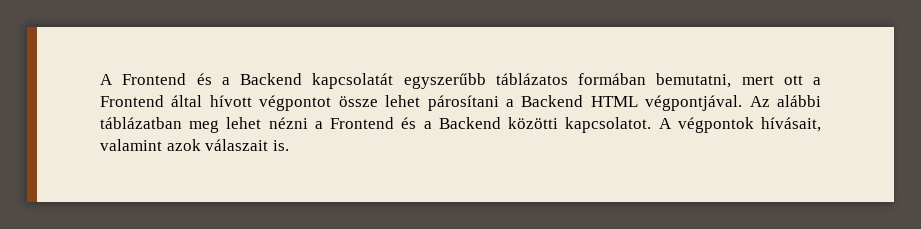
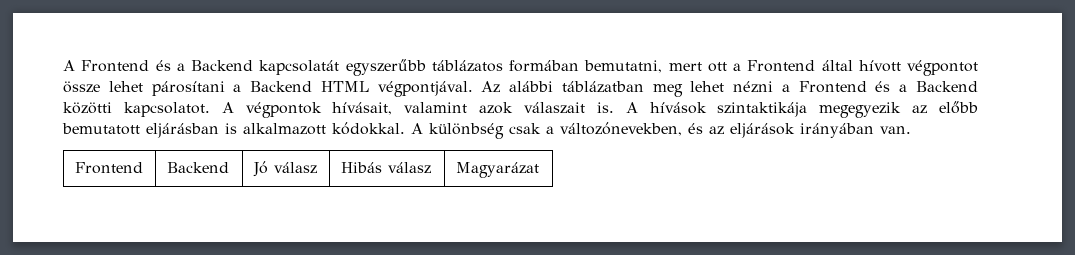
+ A hívások szintaktikája megegyezik az előbb bemutatott eljárásban is alkalmazott kódokkal. A különbség csak a változónevekben, és az eljárások irányában van.
+ Frontend | Backend | Jó válasz | Hibás válasz | Magyarázat

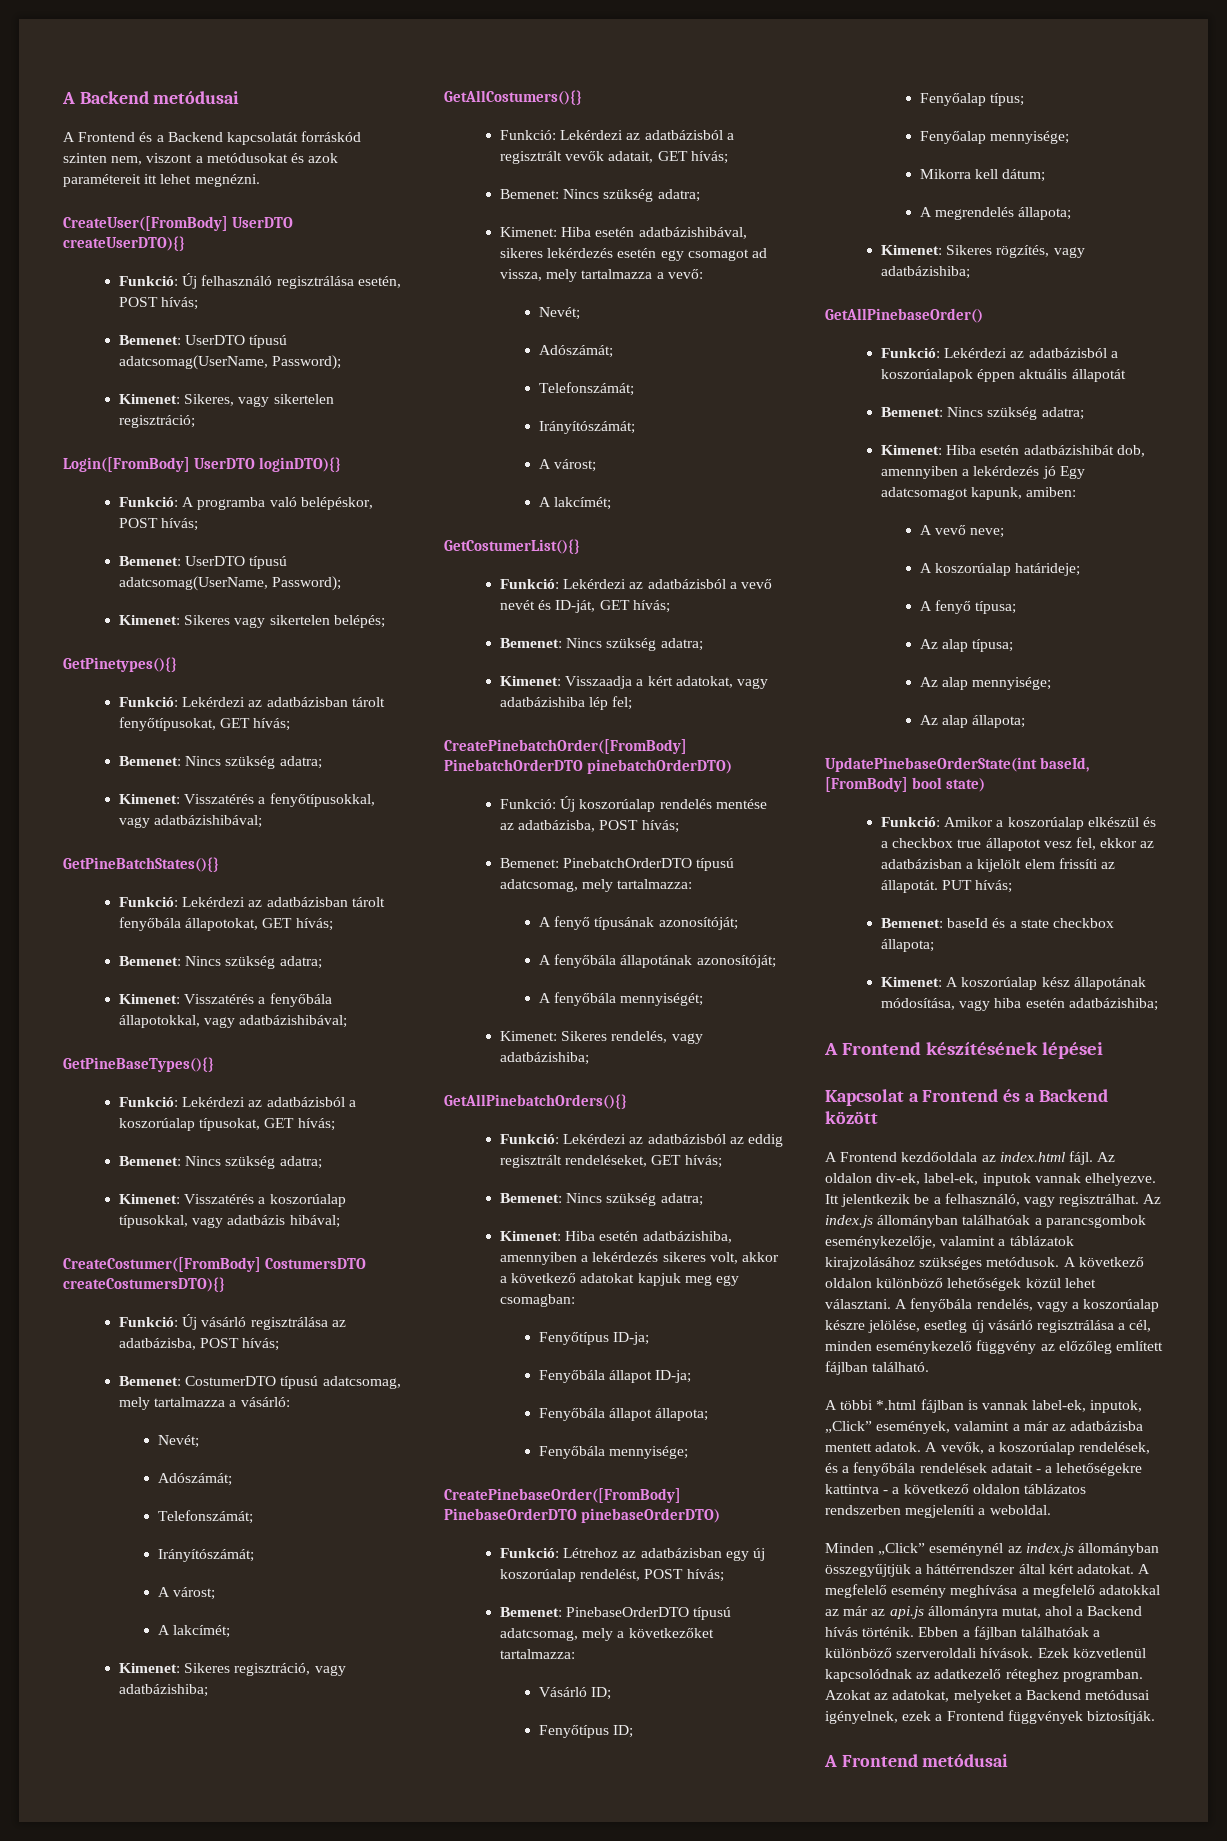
- A Frontend és a Backend kapcsolatát egyszerűbb táblázatos formában bemutatni, mert ott a Frontend által hívott végpontot össze lehet párosítani a Backend HTML végpontjával. Az alábbi táblázatban meg lehet nézni a Frontend és a Backend közötti kapcsolatot. A végpontok hívásait, valamint azok válaszait is. A hívások szintaktikája megegyezik az előbb bemutatott eljárásban is alkalmazott kódokkal. A különbség csak a változónevekben, és az eljárások irányában van.
- Frontend | Backend | Jó válasz | Hibás válasz | Magyarázat
+ A Backend metódusai
+ A Frontend és a Backend kapcsolatát forráskód szinten nem, viszont a metódusokat és azok paramétereit itt lehet megnézni.
+ CreateUser([FromBody] UserDTO createUserDTO){}
+ Funkció: Új felhasználó regisztrálása esetén, POST hívás;
+ Bemenet: UserDTO típusú adatcsomag(UserName, Password);
+ Kimenet: Sikeres, vagy sikertelen regisztráció;
+ Login([FromBody] UserDTO loginDTO){}
+ Funkció: A programba való belépéskor, POST hívás;
+ Bemenet: UserDTO típusú adatcsomag(UserName, Password);
+ Kimenet: Sikeres vagy sikertelen belépés;
+ GetPinetypes(){}
+ Funkció: Lekérdezi az adatbázisban tárolt fenyőtípusokat, GET hívás;
+ Bemenet: Nincs szükség adatra;
+ Kimenet: Visszatérés a fenyőtípusokkal, vagy adatbázishibával;
+ GetPineBatchStates(){}
+ Funkció: Lekérdezi az adatbázisban tárolt fenyőbála állapotokat, GET hívás;
+ Bemenet: Nincs szükség adatra;
+ Kimenet: Visszatérés a fenyőbála állapotokkal, vagy adatbázishibával;
+ GetPineBaseTypes(){}
+ Funkció: Lekérdezi az adatbázisból a koszorúalap típusokat, GET hívás;
+ Bemenet: Nincs szükség adatra;
+ Kimenet: Visszatérés a koszorúalap típusokkal, vagy adatbázis hibával;
+ CreateCostumer([FromBody] CostumersDTO createCostumersDTO){}
+ Funkció: Új vásárló regisztrálása az adatbázisba, POST hívás;
+ Bemenet: CostumerDTO típusú adatcsomag, mely tartalmazza a vásárló:
+ Nevét;
+ Adószámát;
+ Telefonszámát;
+ Irányítószámát;
+ A várost;
+ A lakcímét;
+ Kimenet: Sikeres regisztráció, vagy adatbázishiba;
+ GetAllCostumers(){}
+ Funkció: Lekérdezi az adatbázisból a regisztrált vevők adatait, GET hívás;
+ Bemenet: Nincs szükség adatra;
+ Kimenet: Hiba esetén adatbázishibával, sikeres lekérdezés esetén egy csomagot ad vissza, mely tartalmazza a vevő:
+ Nevét;
+ Adószámát;
+ Telefonszámát;
+ Irányítószámát;
+ A várost;
+ A lakcímét;
+ GetCostumerList(){}
+ Funkció: Lekérdezi az adatbázisból a vevő nevét és ID-ját, GET hívás;
+ Bemenet: Nincs szükség adatra;
+ Kimenet: Visszaadja a kért adatokat, vagy adatbázishiba lép fel;
+ CreatePinebatchOrder([FromBody] PinebatchOrderDTO pinebatchOrderDTO)
+ Funkció: Új koszorúalap rendelés mentése az adatbázisba, POST hívás;
+ Bemenet: PinebatchOrderDTO típusú adatcsomag, mely tartalmazza:
+ A fenyő típusának azonosítóját;
+ A fenyőbála állapotának azonosítóját;
+ A fenyőbála mennyiségét;
+ Kimenet: Sikeres rendelés, vagy adatbázishiba;
+ GetAllPinebatchOrders(){}
+ Funkció: Lekérdezi az adatbázisból az eddig regisztrált rendeléseket, GET hívás;
+ Bemenet: Nincs szükség adatra;
+ Kimenet: Hiba esetén adatbázishiba, amennyiben a lekérdezés sikeres volt, akkor a következő adatokat kapjuk meg egy csomagban:
+ Fenyőtípus ID-ja;
+ Fenyőbála állapot ID-ja;
+ Fenyőbála állapot állapota;
+ Fenyőbála mennyisége;
+ CreatePinebaseOrder([FromBody] PinebaseOrderDTO pinebaseOrderDTO)
+ Funkció: Létrehoz az adatbázisban egy új koszorúalap rendelést, POST hívás;
+ Bemenet: PinebaseOrderDTO típusú adatcsomag, mely a következőket tartalmazza:
+ Vásárló ID;
+ Fenyőtípus ID;
+ Fenyőalap típus;
+ Fenyőalap mennyisége;
+ Mikorra kell dátum;
+ A megrendelés állapota;
+ Kimenet: Sikeres rögzítés, vagy adatbázishiba;
+ GetAllPinebaseOrder()
+ Funkció: Lekérdezi az adatbázisból a koszorúalapok éppen aktuális állapotát
+ Bemenet: Nincs szükség adatra;
+ Kimenet: Hiba esetén adatbázishibát dob, amennyiben a lekérdezés jó Egy adatcsomagot kapunk, amiben:
+ A vevő neve;
+ A koszorúalap határideje;
+ A fenyő típusa;
+ Az alap típusa;
+ Az alap mennyisége;
+ Az alap állapota;
+ UpdatePinebaseOrderState(int baseId, [FromBody] bool state)
+ Funkció: Amikor a koszorúalap elkészül és a checkbox true állapotot vesz fel, ekkor az adatbázisban a kijelölt elem frissíti az állapotát. PUT hívás;
+ Bemenet: baseId és a state checkbox állapota;
+ Kimenet: A koszorúalap kész állapotának módosítása, vagy hiba esetén adatbázishiba;
+ A Frontend készítésének lépései
+ Kapcsolat a Frontend és a Backend között
+ A Frontend kezdőoldala az index.html fájl. Az oldalon div-ek, label-ek, inputok vannak elhelyezve. Itt jelentkezik be a felhasználó, vagy regisztrálhat. Az index.js állományban találhatóak a parancsgombok eseménykezelője, valamint a táblázatok kirajzolásához szükséges metódusok. A következő oldalon különböző lehetőségek közül lehet választani. A fenyőbála rendelés, vagy a koszorúalap készre jelölése, esetleg új vásárló regisztrálása a cél, minden eseménykezelő függvény az előzőleg említett fájlban található.
+ A többi *.html fájlban is vannak label-ek, inputok, „Click” események, valamint a már az adatbázisba mentett adatok. A vevők, a koszorúalap rendelések, és a fenyőbála rendelések adatait - a lehetőségekre kattintva - a következő oldalon táblázatos rendszerben megjeleníti a weboldal.
+ Minden „Click” eseménynél az index.js állományban összegyűjtjük a háttérrendszer által kért adatokat. A megfelelő esemény meghívása a megfelelő adatokkal az már az api.js állományra mutat, ahol a Backend hívás történik. Ebben a fájlban találhatóak a különböző szerveroldali hívások. Ezek közvetlenül kapcsolódnak az adatkezelő réteghez programban. Azokat az adatokat, melyeket a Backend metódusai igényelnek, ezek a Frontend függvények biztosítják.
+ A Frontend metódusai

